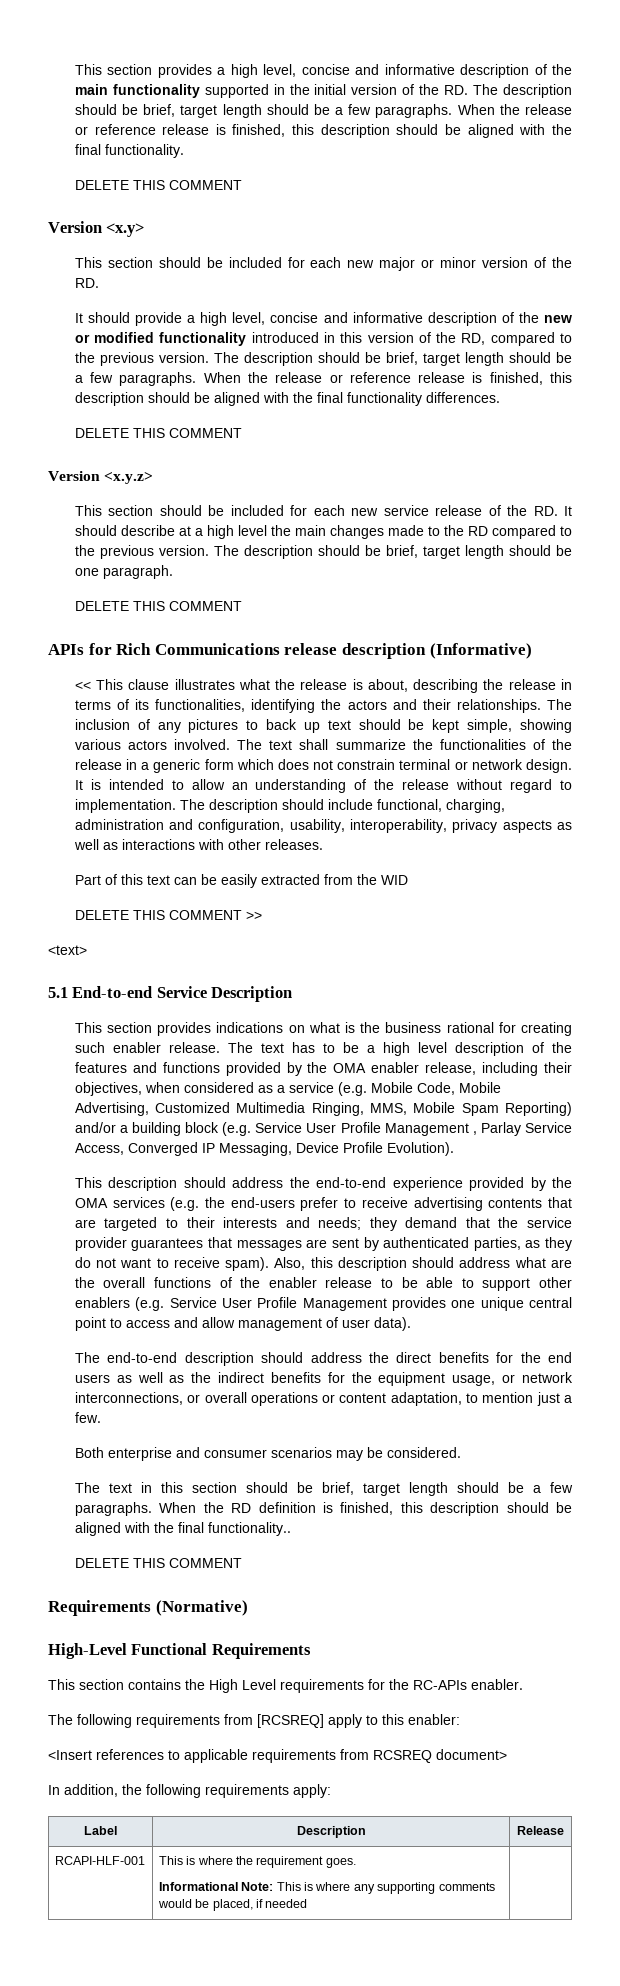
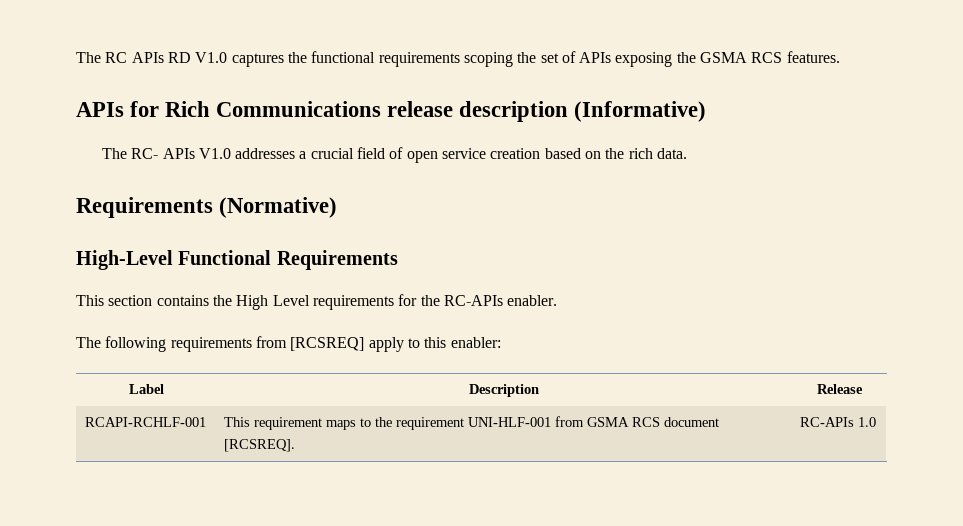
- This section provides a high level, concise and informative description of the main functionality supported in the initial version of the RD. The description should be brief, target length should be a few paragraphs. When the release or reference release is finished, this description should be aligned with the final functionality.
- DELETE THIS COMMENT
- Version <x.y>
- This section should be included for each new major or minor version of the RD.
- It should provide a high level, concise and informative description of the new or modified functionality introduced in this version of the RD, compared to the previous version. The description should be brief, target length should be a few paragraphs. When the release or reference release is finished, this description should be aligned with the final functionality differences.
- DELETE THIS COMMENT
- Version <x.y.z>
- This section should be included for each new service release of the RD. It should describe at a high level the main changes made to the RD compared to the previous version. The description should be brief, target length should be one paragraph.
- DELETE THIS COMMENT
+ The RC APIs RD V1.0 captures the functional requirements scoping the set of APIs exposing the GSMA RCS features.
- << This clause illustrates what the release is about, describing the release in terms of its functionalities, identifying the actors and their relationships. The inclusion of any pictures to back up text should be kept simple, showing various actors involved. The text shall summarize the functionalities of the release in a generic form which does not constrain terminal or network design. It is intended to allow an understanding of the release without regard to implementation. The description should include functional, charging, administration and configuration, usability, interoperability, privacy aspects as well as interactions with other releases.
- Part of this text can be easily extracted from the WID
- DELETE THIS COMMENT >>
- <text>
- 5.1 End-to-end Service Description
- This section provides indications on what is the business rational for creating such enabler release. The text has to be a high level description of the features and functions provided by the OMA enabler release, including their objectives, when considered as a service (e.g. Mobile Code, Mobile Advertising, Customized Multimedia Ringing, MMS, Mobile Spam Reporting) and/or a building block (e.g. Service User Profile Management , Parlay Service Access, Converged IP Messaging, Device Profile Evolution).
- This description should address the end-to-end experience provided by the OMA services (e.g. the end-users prefer to receive advertising contents that are targeted to their interests and needs; they demand that the service provider guarantees that messages are sent by authenticated parties, as they do not want to receive spam). Also, this description should address what are the overall functions of the enabler release to be able to support other enablers (e.g. Service User Profile Management provides one unique central point to access and allow management of user data).
- The end-to-end description should address the direct benefits for the end users as well as the indirect benefits for the equipment usage, or network interconnections, or overall operations or content adaptation, to mention just a few.
- Both enterprise and consumer scenarios may be considered.
- The text in this section should be brief, target length should be a few paragraphs. When the RD definition is finished, this description should be aligned with the final functionality..
- DELETE THIS COMMENT
+ The RC- APIs V1.0 addresses a crucial field of open service creation based on the rich data.
- <Insert references to applicable requirements from RCSREQ document>
- In addition, the following requirements apply:
- RCAPI-HLF-001 | This is where the requirement goes.
- Informational Note: This is where any supporting comments would be placed, if needed |
+ RCAPI-RCHLF-001 | This requirement maps to the requirement UNI-HLF-001 from GSMA RCS document [RCSREQ]. | RC-APIs 1.0

